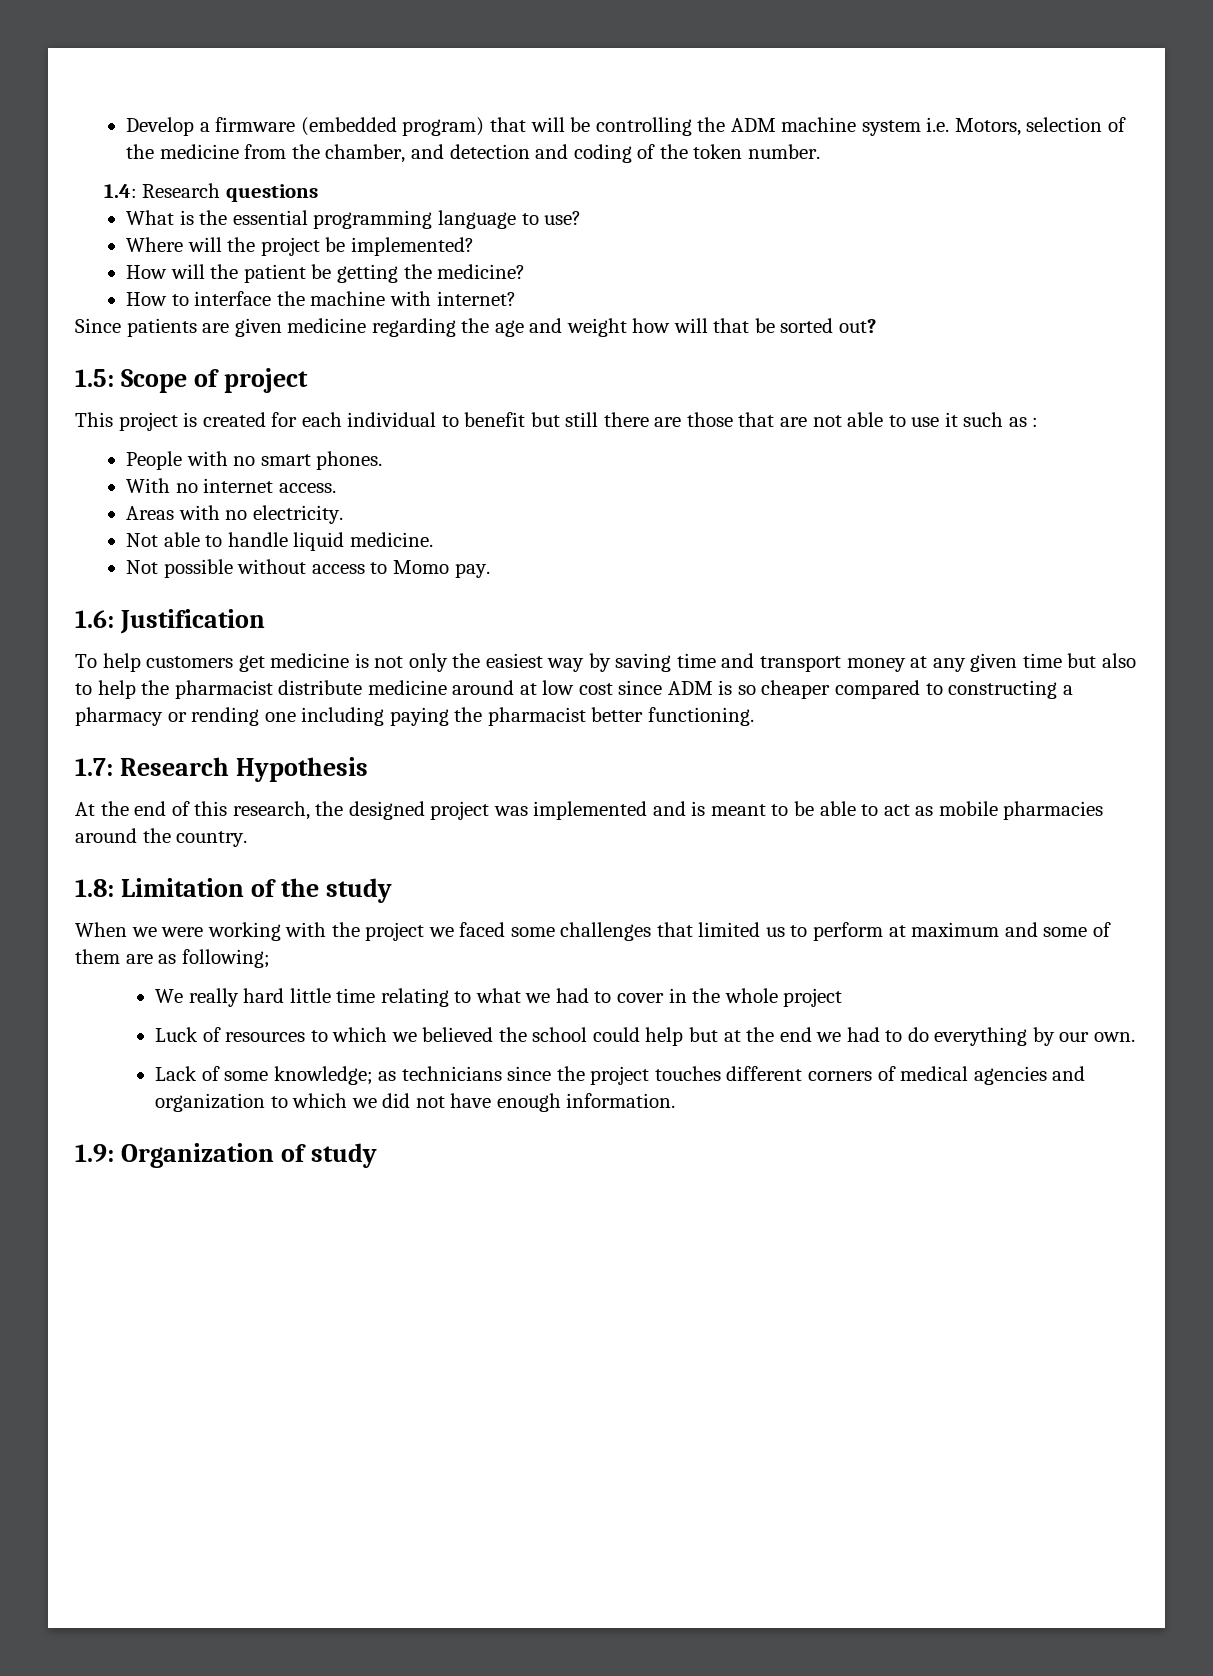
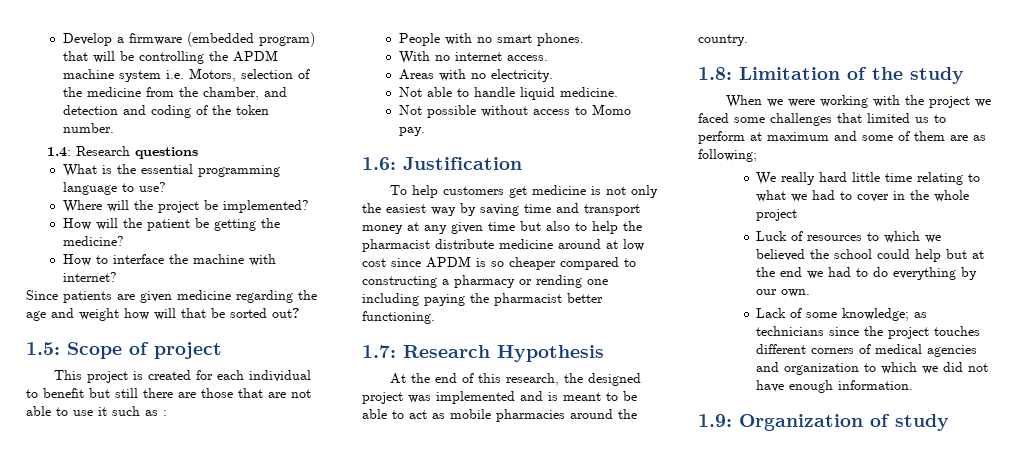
- Develop a firmware (embedded program) that will be controlling the ADM machine system i.e. Motors, selection of the medicine from the chamber, and detection and coding of the token number.
+ Develop a firmware (embedded program) that will be controlling the APDM machine system i.e. Motors, selection of the medicine from the chamber, and detection and coding of the token number.
- To help customers get medicine is not only the easiest way by saving time and transport money at any given time but also to help the pharmacist distribute medicine around at low cost since ADM is so cheaper compared to constructing a pharmacy or rending one including paying the pharmacist better functioning.
+ To help customers get medicine is not only the easiest way by saving time and transport money at any given time but also to help the pharmacist distribute medicine around at low cost since APDM is so cheaper compared to constructing a pharmacy or rending one including paying the pharmacist better functioning.

